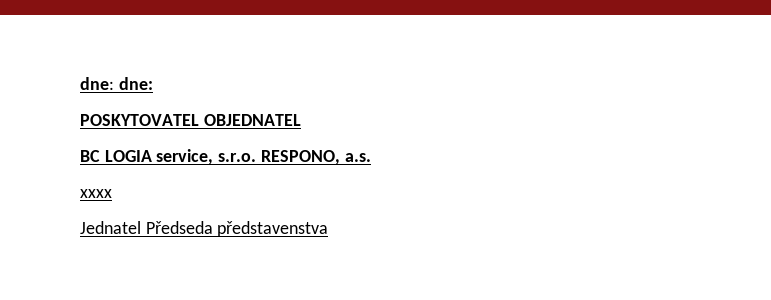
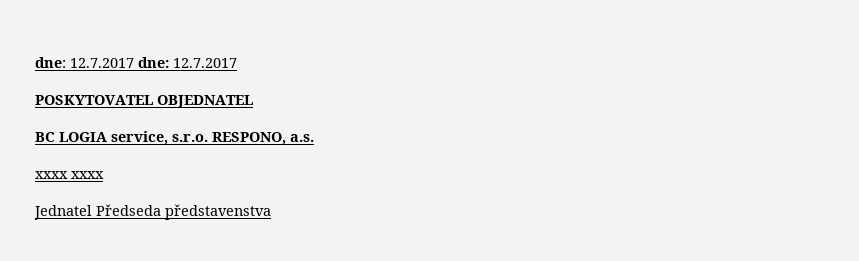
- dne: dne:
+ dne: 12.7.2017 dne: 12.7.2017
- xxxx
+ xxxx xxxx

